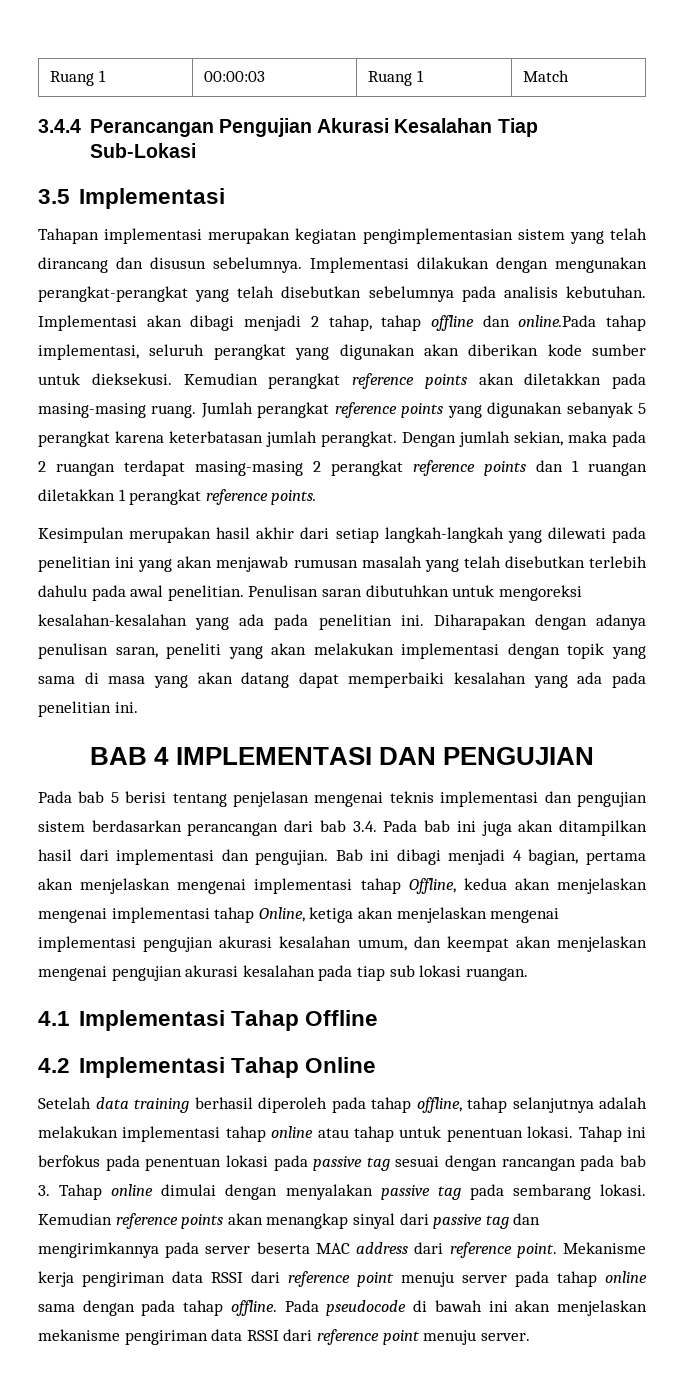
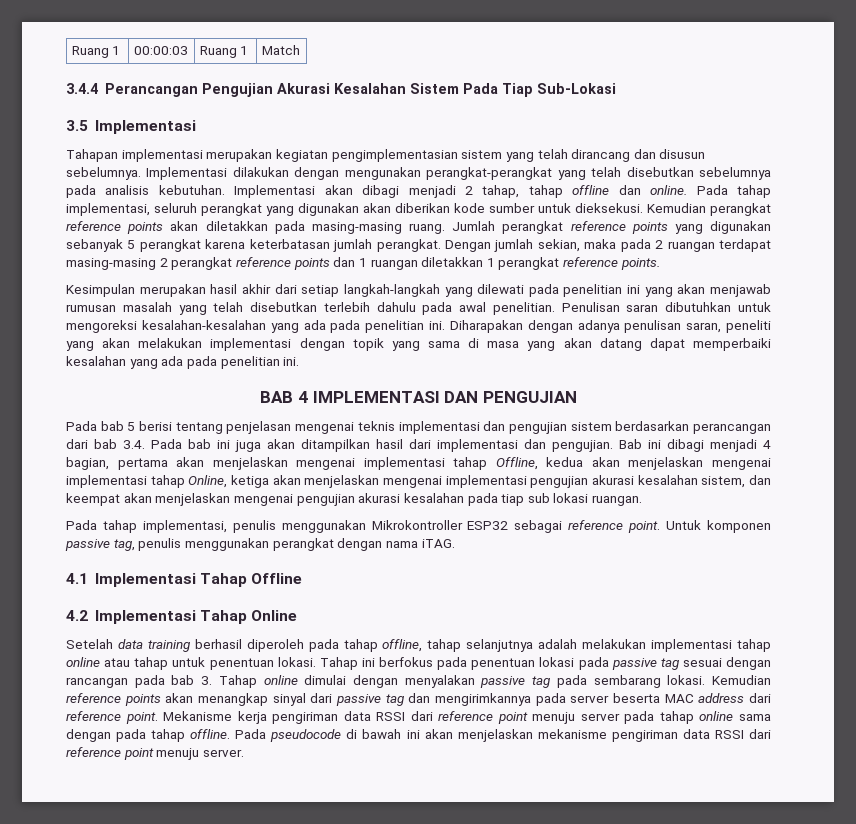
- 3.4.4 Perancangan Pengujian Akurasi Kesalahan Tiap Sub-Lokasi
+ 3.4.4 Perancangan Pengujian Akurasi Kesalahan Sistem Pada Tiap Sub-Lokasi
- Implementasi akan dibagi menjadi 2 tahap, tahap offline dan online.Pada tahap implementasi, seluruh perangkat yang digunakan akan diberikan kode sumber untuk dieksekusi.
+ Implementasi akan dibagi menjadi 2 tahap, tahap offline dan online. Pada tahap implementasi, seluruh perangkat yang digunakan akan diberikan kode sumber untuk dieksekusi.
- Bab ini dibagi menjadi 4 bagian, pertama akan menjelaskan mengenai implementasi tahap Offline, kedua akan menjelaskan mengenai implementasi tahap Online, ketiga akan menjelaskan mengenai implementasi pengujian akurasi kesalahan umum, dan keempat akan menjelaskan mengenai pengujian akurasi kesalahan pada tiap sub lokasi ruangan.
+ Bab ini dibagi menjadi 4 bagian, pertama akan menjelaskan mengenai implementasi tahap Offline, kedua akan menjelaskan mengenai implementasi tahap Online, ketiga akan menjelaskan mengenai implementasi pengujian akurasi kesalahan sistem, dan keempat akan menjelaskan mengenai pengujian akurasi kesalahan pada tiap sub lokasi ruangan.
+ Pada tahap implementasi, penulis menggunakan Mikrokontroller ESP32 sebagai reference point. Untuk komponen passive tag, penulis menggunakan perangkat dengan nama iTAG.

